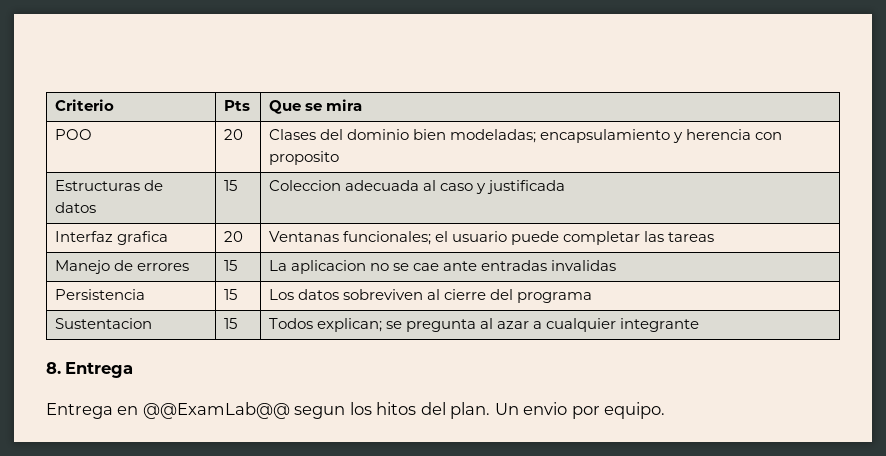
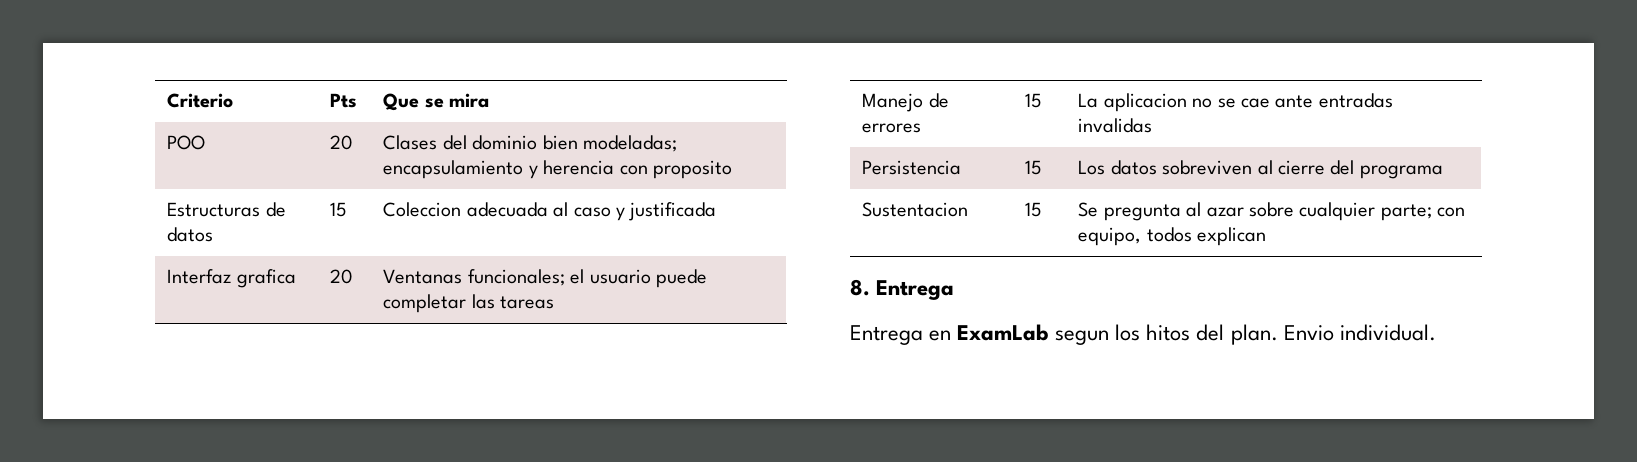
- Sustentacion | 15 | Todos explican; se pregunta al azar a cualquier integrante
+ Sustentacion | 15 | Se pregunta al azar sobre cualquier parte; con equipo, todos explican
- Entrega en @@ExamLab@@ segun los hitos del plan.
+ Entrega en ExamLab segun los hitos del plan.
- Un envio por equipo.
+ Envio individual.

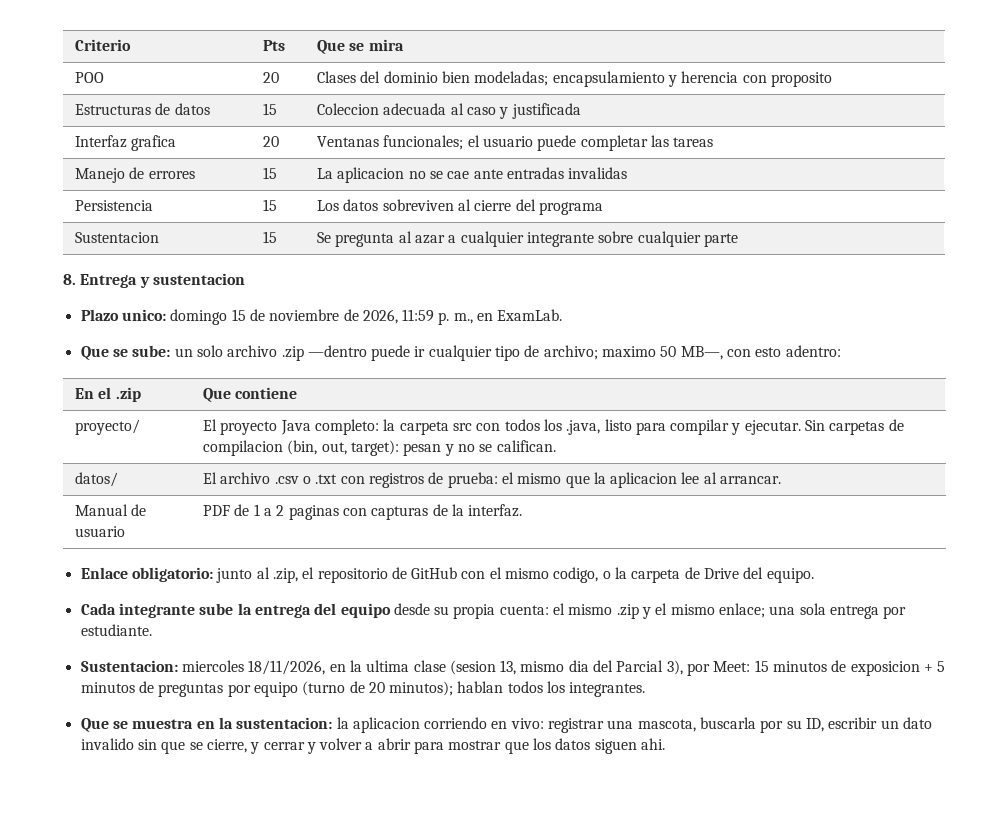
- Sustentacion | 15 | Se pregunta al azar sobre cualquier parte; con equipo, todos explican
- 8. Entrega
- Entrega en ExamLab segun los hitos del plan. Envio individual.
+ Sustentacion | 15 | Se pregunta al azar a cualquier integrante sobre cualquier parte
+ 8. Entrega y sustentacion
+ Plazo unico: domingo 15 de noviembre de 2026, 11:59 p. m., en ExamLab.
+ Que se sube: un solo archivo .zip —dentro puede ir cualquier tipo de archivo; maximo 50 MB—, con esto adentro:
+ En el .zip | Que contiene
+ proyecto/ | El proyecto Java completo: la carpeta src con todos los .java, listo para compilar y ejecutar. Sin carpetas de compilacion (bin, out, target): pesan y no se califican.
+ datos/ | El archivo .csv o .txt con registros de prueba: el mismo que la aplicacion lee al arrancar.
+ Manual de usuario | PDF de 1 a 2 paginas con capturas de la interfaz.
+ Enlace obligatorio: junto al .zip, el repositorio de GitHub con el mismo codigo, o la carpeta de Drive del equipo.
+ Cada integrante sube la entrega del equipo desde su propia cuenta: el mismo .zip y el mismo enlace; una sola entrega por estudiante.
+ Sustentacion: miercoles 18/11/2026, en la ultima clase (sesion 13, mismo dia del Parcial 3), por Meet: 15 minutos de exposicion + 5 minutos de preguntas por equipo (turno de 20 minutos); hablan todos los integrantes.
+ Que se muestra en la sustentacion: la aplicacion corriendo en vivo: registrar una mascota, buscarla por su ID, escribir un dato invalido sin que se cierre, y cerrar y volver a abrir para mostrar que los datos siguen ahi.

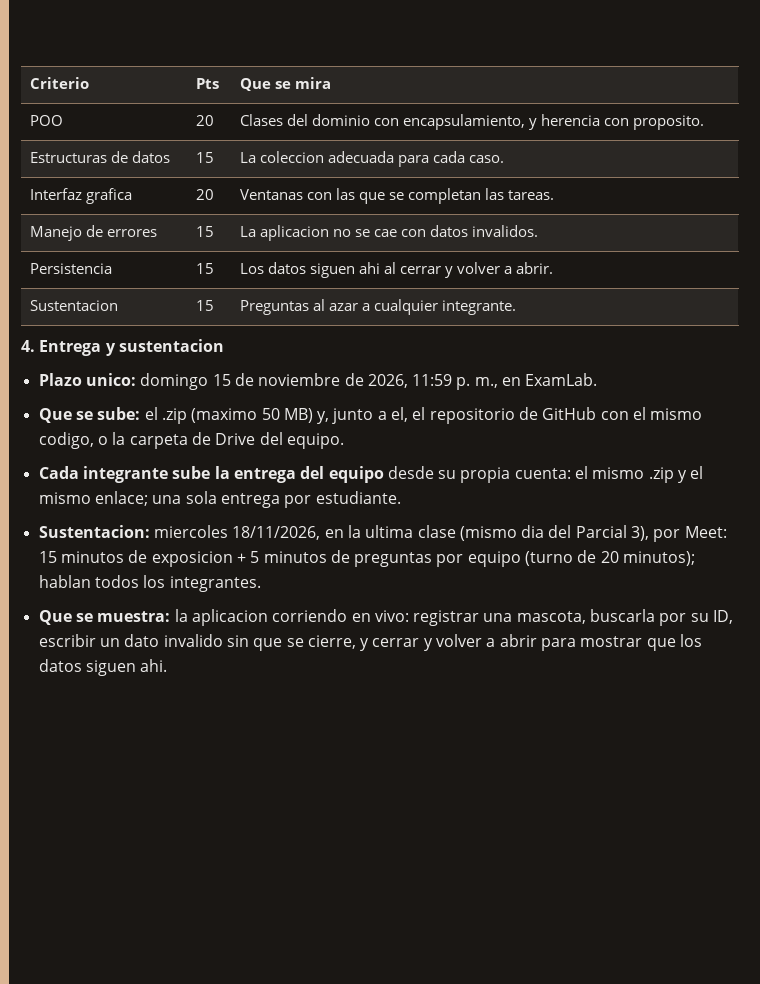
- POO | 20 | Clases del dominio bien modeladas; encapsulamiento y herencia con proposito
+ POO | 20 | Clases del dominio con encapsulamiento, y herencia con proposito.
- Estructuras de datos | 15 | Coleccion adecuada al caso y justificada
- Interfaz grafica | 20 | Ventanas funcionales; el usuario puede completar las tareas
+ Estructuras de datos | 15 | La coleccion adecuada para cada caso.
+ Interfaz grafica | 20 | Ventanas con las que se completan las tareas.
- Manejo de errores | 15 | La aplicacion no se cae ante entradas invalidas
+ Manejo de errores | 15 | La aplicacion no se cae con datos invalidos.
- Persistencia | 15 | Los datos sobreviven al cierre del programa
+ Persistencia | 15 | Los datos siguen ahi al cerrar y volver a abrir.
- Sustentacion | 15 | Se pregunta al azar a cualquier integrante sobre cualquier parte
- 8. Entrega y sustentacion
+ Sustentacion | 15 | Preguntas al azar a cualquier integrante.
+ 4. Entrega y sustentacion
- Que se sube: un solo archivo .zip —dentro puede ir cualquier tipo de archivo; maximo 50 MB—, con esto adentro:
- En el .zip | Que contiene
- proyecto/ | El proyecto Java completo: la carpeta src con todos los .java, listo para compilar y ejecutar. Sin carpetas de compilacion (bin, out, target): pesan y no se califican.
- datos/ | El archivo .csv o .txt con registros de prueba: el mismo que la aplicacion lee al arrancar.
- Manual de usuario | PDF de 1 a 2 paginas con capturas de la interfaz.
- Enlace obligatorio: junto al .zip, el repositorio de GitHub con el mismo codigo, o la carpeta de Drive del equipo.
+ Que se sube: el .zip (maximo 50 MB) y, junto a el, el repositorio de GitHub con el mismo codigo, o la carpeta de Drive del equipo.
- Sustentacion: miercoles 18/11/2026, en la ultima clase (sesion 13, mismo dia del Parcial 3), por Meet: 15 minutos de exposicion + 5 minutos de preguntas por equipo (turno de 20 minutos); hablan todos los integrantes.
+ Sustentacion: miercoles 18/11/2026, en la ultima clase (mismo dia del Parcial 3), por Meet: 15 minutos de exposicion + 5 minutos de preguntas por equipo (turno de 20 minutos); hablan todos los integrantes.
- Que se muestra en la sustentacion: la aplicacion corriendo en vivo: registrar una mascota, buscarla por su ID, escribir un dato invalido sin que se cierre, y cerrar y volver a abrir para mostrar que los datos siguen ahi.
+ Que se muestra: la aplicacion corriendo en vivo: registrar una mascota, buscarla por su ID, escribir un dato invalido sin que se cierre, y cerrar y volver a abrir para mostrar que los datos siguen ahi.

